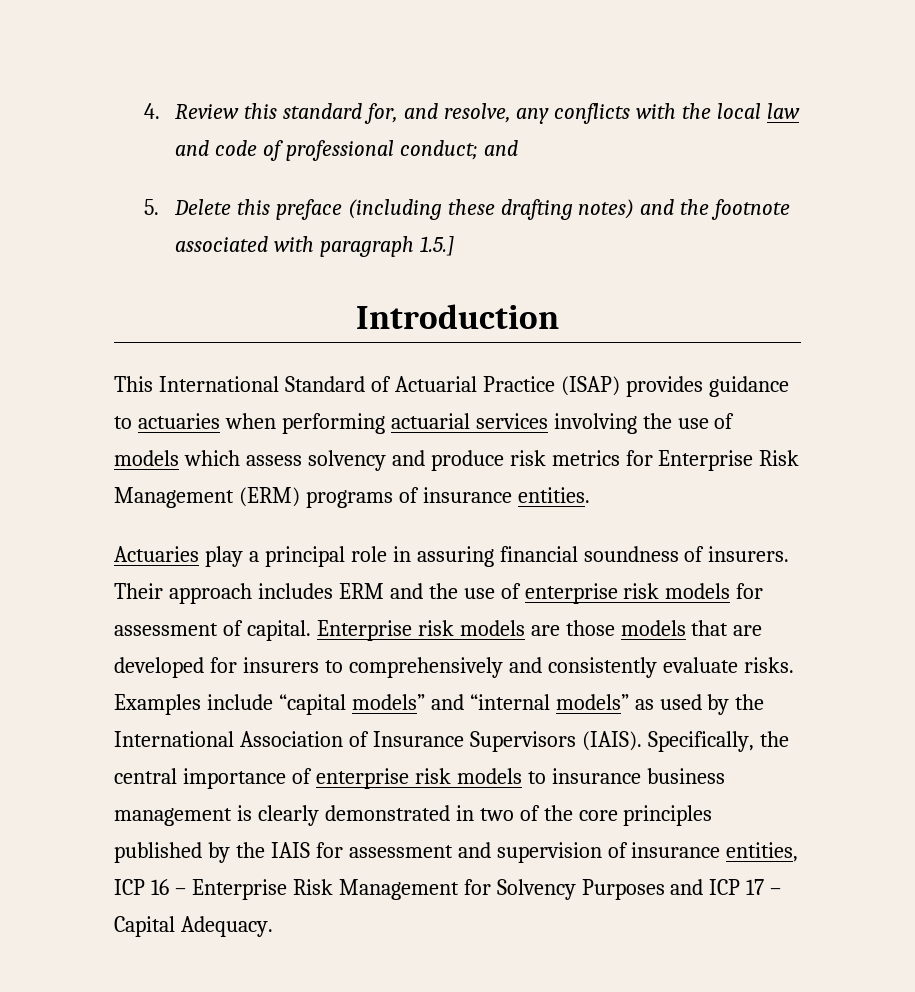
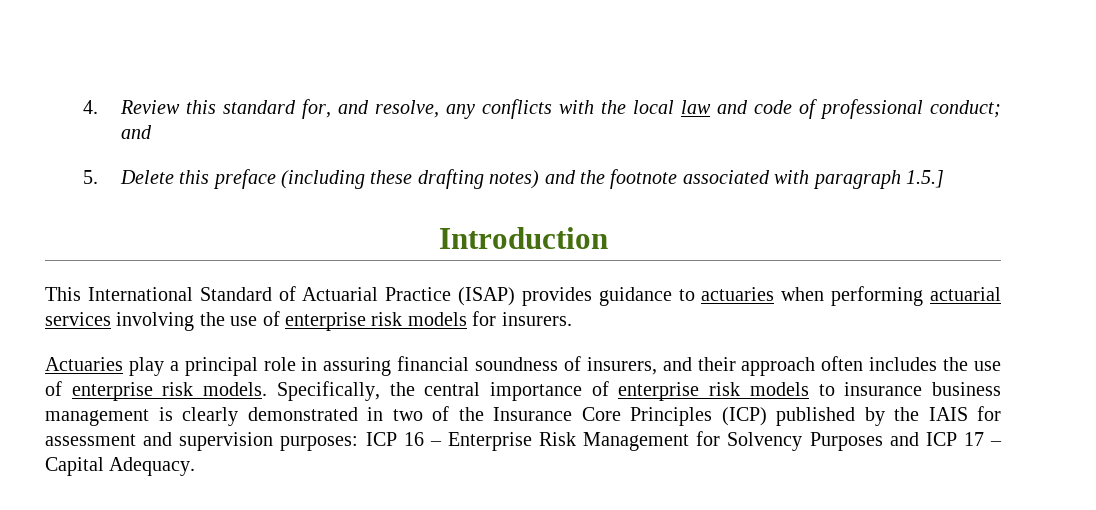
- This International Standard of Actuarial Practice (ISAP) provides guidance to actuaries when performing actuarial services involving the use of models which assess solvency and produce risk metrics for Enterprise Risk Management (ERM) programs of insurance entities.
+ This International Standard of Actuarial Practice (ISAP) provides guidance to actuaries when performing actuarial services involving the use of enterprise risk models for insurers.
- Actuaries play a principal role in assuring financial soundness of insurers. Their approach includes ERM and the use of enterprise risk models for assessment of capital. Enterprise risk models are those models that are developed for insurers to comprehensively and consistently evaluate risks. Examples include “capital models” and “internal models” as used by the International Association of Insurance Supervisors (IAIS).
+ Actuaries play a principal role in assuring financial soundness of insurers, and their approach often includes the use of enterprise risk models.
- Specifically, the central importance of enterprise risk models to insurance business management is clearly demonstrated in two of the core principles published by the IAIS for assessment and supervision of insurance entities, ICP 16 – Enterprise Risk Management for Solvency Purposes and ICP 17 – Capital Adequacy.
+ Specifically, the central importance of enterprise risk models to insurance business management is clearly demonstrated in two of the Insurance Core Principles (ICP) published by the IAIS for assessment and supervision purposes: ICP 16 – Enterprise Risk Management for Solvency Purposes and ICP 17 – Capital Adequacy.

